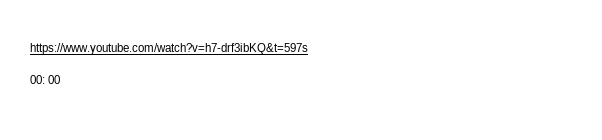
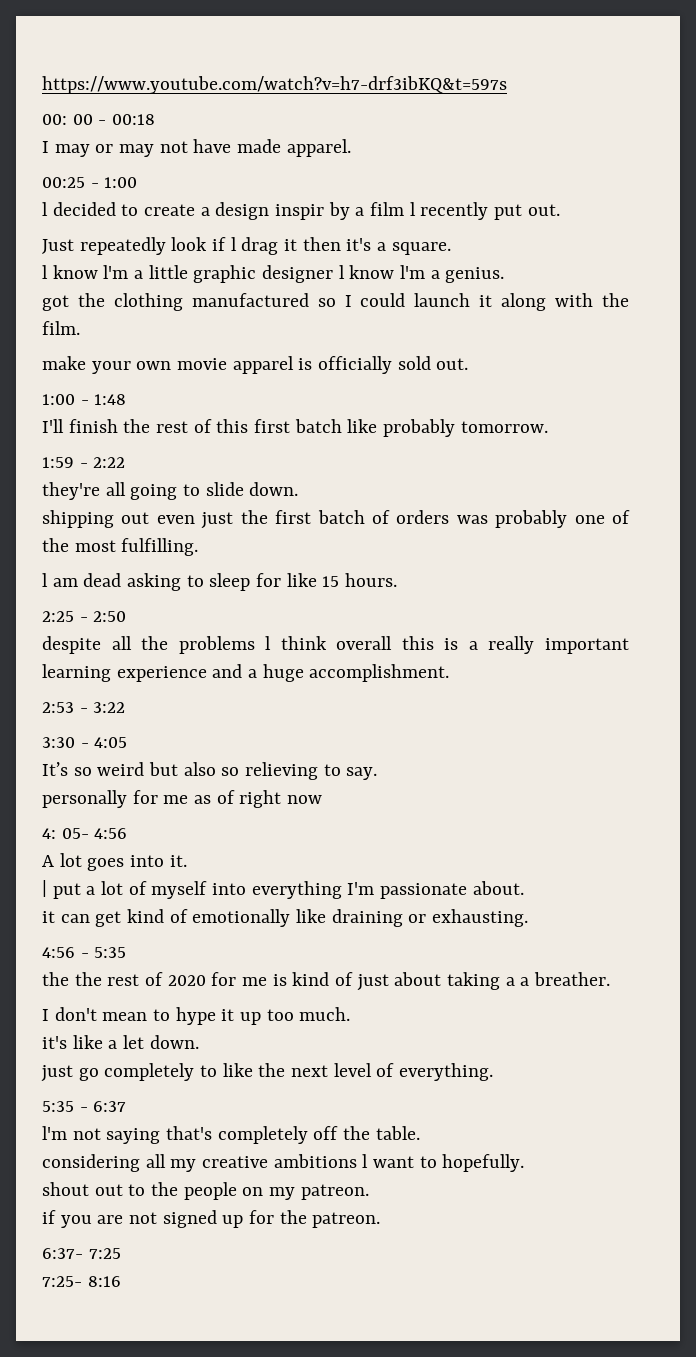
- 00: 00
+ 00: 00 - 00:18
+ I may or may not have made apparel.
+ 00:25 - 1:00
+ l decided to create a design inspir by a film l recently put out.
+ Just repeatedly look if l drag it then it's a square.
+ l know l'm a little graphic designer l know l'm a genius.
+ got the clothing manufactured so I could launch it along with the film.
+ make your own movie apparel is officially sold out.
+ 1:00 - 1:48
+ I'll finish the rest of this first batch like probably tomorrow.
+ 1:59 - 2:22
+ they're all going to slide down.
+ shipping out even just the first batch of orders was probably one of the most fulfilling.
+ l am dead asking to sleep for like 15 hours.
+ 2:25 - 2:50
+ despite all the problems l think overall this is a really important learning experience and a huge accomplishment.
+ 2:53 - 3:22
+ 3:30 - 4:05
+ It’s so weird but also so relieving to say.
+ personally for me as of right now
+ 4: 05- 4:56
+ A lot goes into it.
+ | put a lot of myself into everything I'm passionate about.
+ it can get kind of emotionally like draining or exhausting.
+ 4:56 - 5:35
+ the the rest of 2020 for me is kind of just about taking a a breather.
+ I don't mean to hype it up too much.
+ it's like a let down.
+ just go completely to like the next level of everything.
+ 5:35 - 6:37
+ l'm not saying that's completely off the table.
+ considering all my creative ambitions l want to hopefully.
+ shout out to the people on my patreon.
+ if you are not signed up for the patreon.
+ 6:37- 7:25
+ 7:25- 8:16

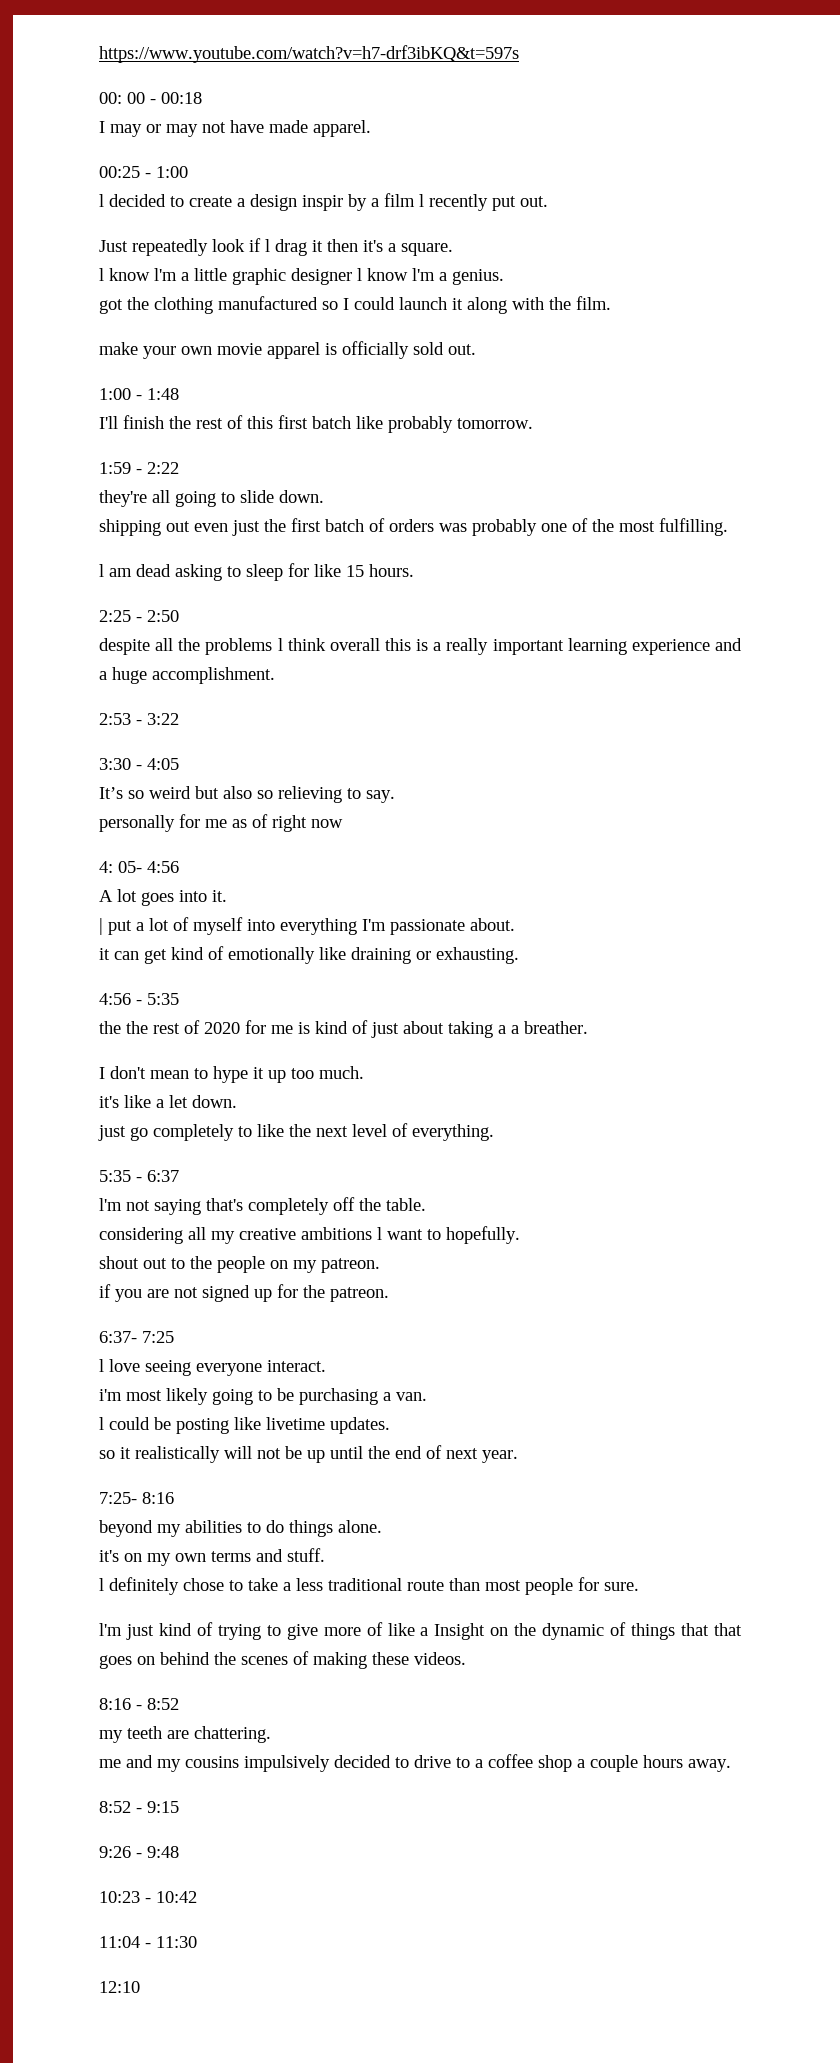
+ l love seeing everyone interact.
+ i'm most likely going to be purchasing a van.
+ l could be posting like livetime updates.
+ so it realistically will not be up until the end of next year.
  7:25- 8:16
+ beyond my abilities to do things alone.
+ it's on my own terms and stuff.
+ l definitely chose to take a less traditional route than most people for sure.
+ l'm just kind of trying to give more of like a Insight on the dynamic of things that that goes on behind the scenes of making these videos.
+ 8:16 - 8:52
+ my teeth are chattering.
+ me and my cousins impulsively decided to drive to a coffee shop a couple hours away.
+ 8:52 - 9:15
+ 9:26 - 9:48
+ 10:23 - 10:42
+ 11:04 - 11:30
+ 12:10

